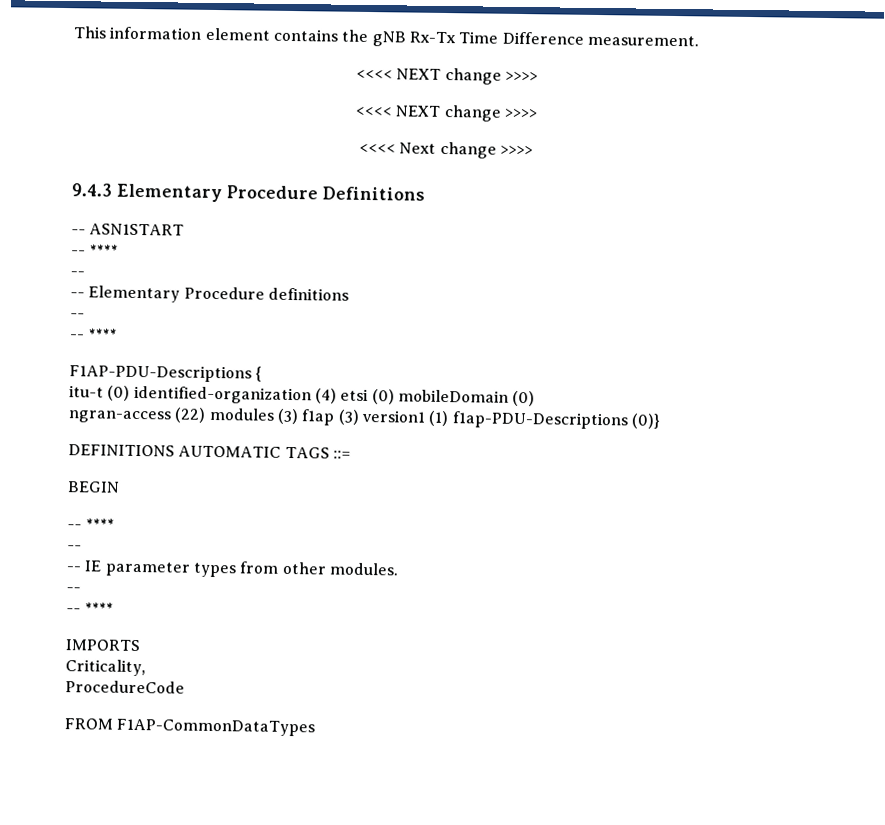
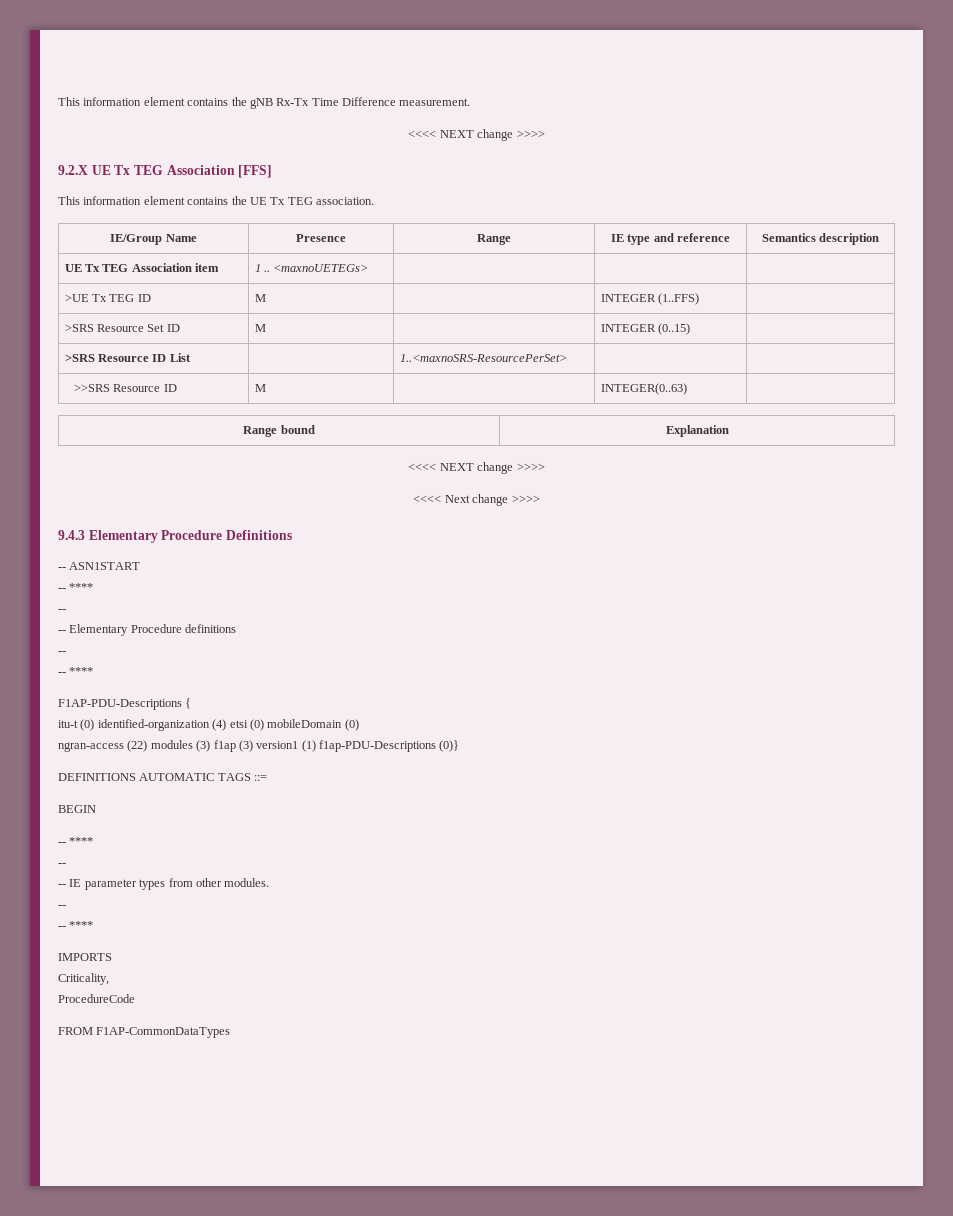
+ 9.2.X UE Tx TEG Association [FFS]
+ This information element contains the UE Tx TEG association.
+ IE/Group Name | Presence | Range | IE type and reference | Semantics description
+ UE Tx TEG Association item | 1 .. <maxnoUETEGs> | | |
+ >UE Tx TEG ID | M | | INTEGER (1..FFS) |
+ >SRS Resource Set ID | M | | INTEGER (0..15) |
+ >SRS Resource ID List | | 1..<maxnoSRS-ResourcePerSet> | |
+ >>SRS Resource ID | M | | INTEGER(0..63) |
+ Range bound | Explanation

